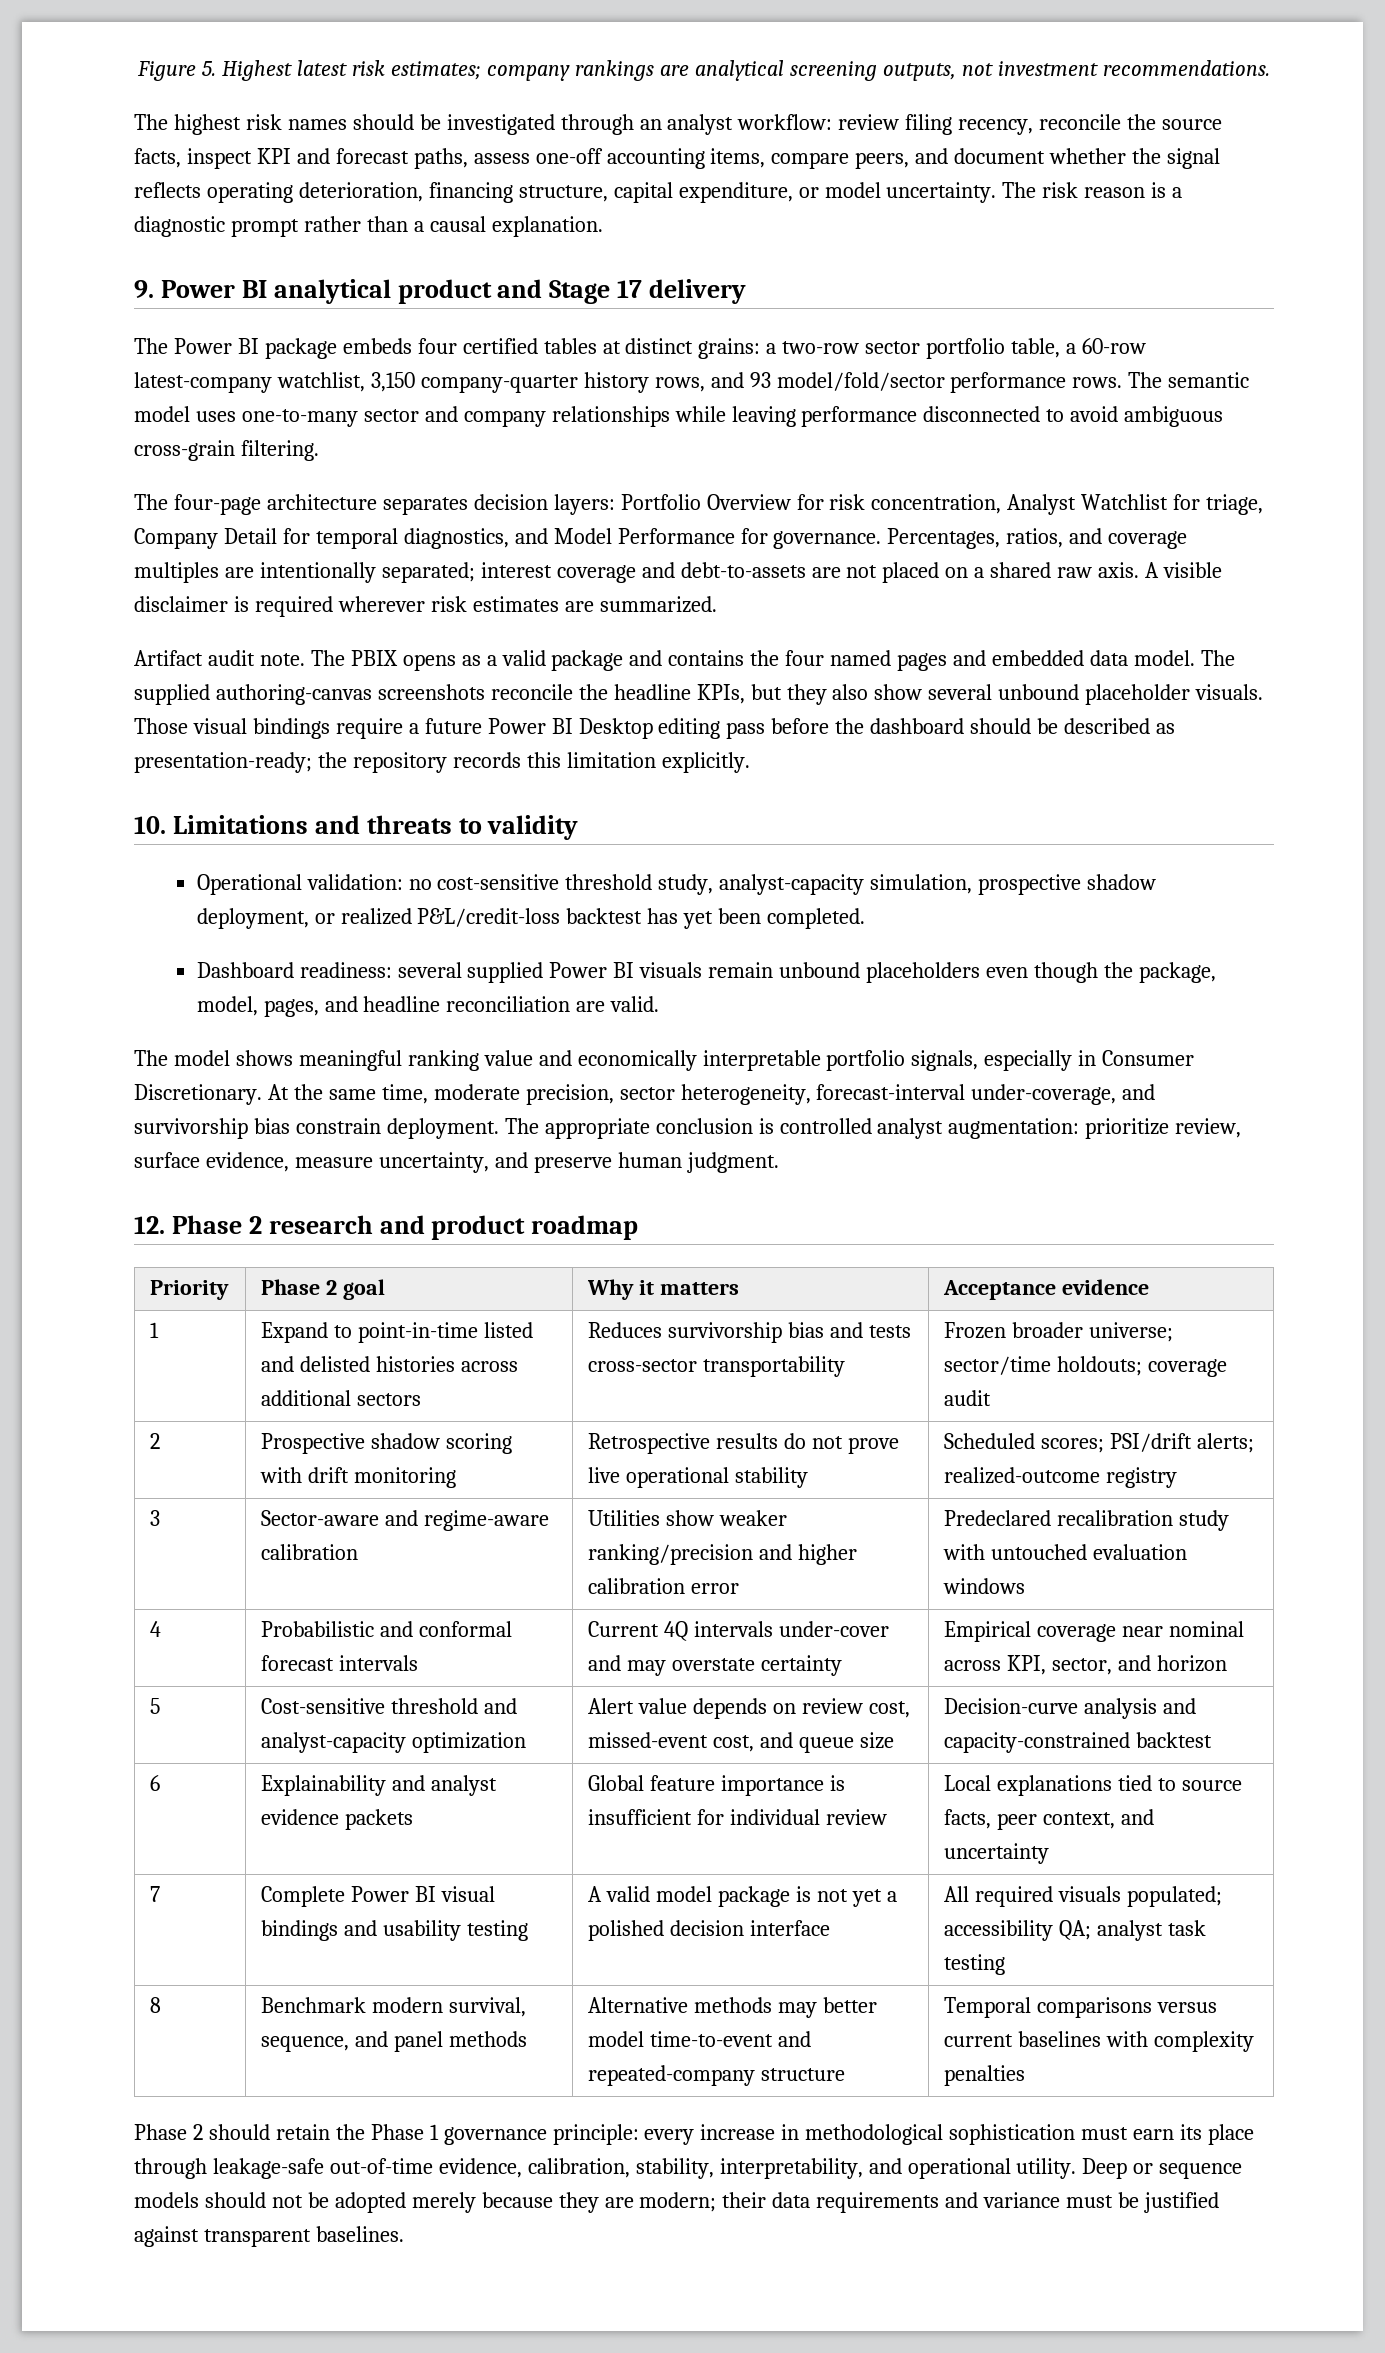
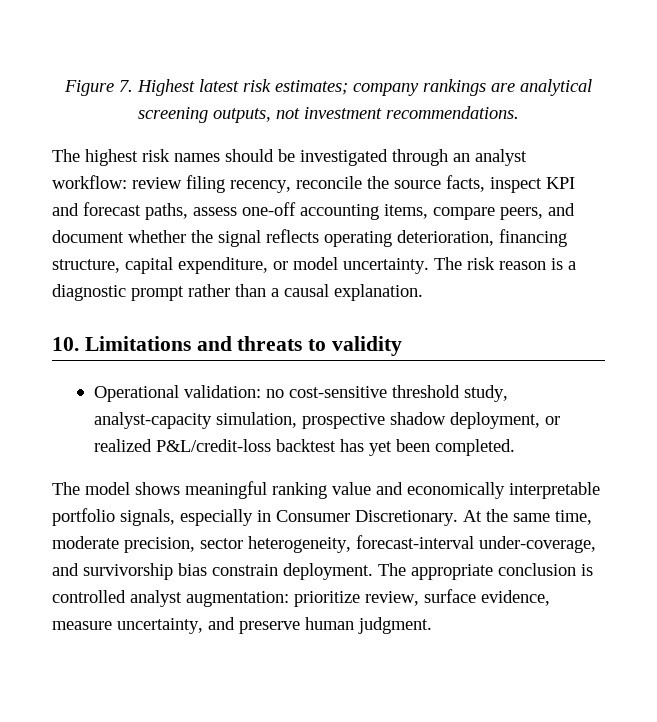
- Figure 5. Highest latest risk estimates; company rankings are analytical screening outputs, not investment recommendations.
+ Figure 7. Highest latest risk estimates; company rankings are analytical screening outputs, not investment recommendations.
- 9. Power BI analytical product and Stage 17 delivery
- The Power BI package embeds four certified tables at distinct grains: a two-row sector portfolio table, a 60-row latest-company watchlist, 3,150 company-quarter history rows, and 93 model/fold/sector performance rows. The semantic model uses one-to-many sector and company relationships while leaving performance disconnected to avoid ambiguous cross-grain filtering.
- The four-page architecture separates decision layers: Portfolio Overview for risk concentration, Analyst Watchlist for triage, Company Detail for temporal diagnostics, and Model Performance for governance. Percentages, ratios, and coverage multiples are intentionally separated; interest coverage and debt-to-assets are not placed on a shared raw axis. A visible disclaimer is required wherever risk estimates are summarized.
- Artifact audit note. The PBIX opens as a valid package and contains the four named pages and embedded data model. The supplied authoring-canvas screenshots reconcile the headline KPIs, but they also show several unbound placeholder visuals. Those visual bindings require a future Power BI Desktop editing pass before the dashboard should be described as presentation-ready; the repository records this limitation explicitly.
- Dashboard readiness: several supplied Power BI visuals remain unbound placeholders even though the package, model, pages, and headline reconciliation are valid.
- 12. Phase 2 research and product roadmap
- Priority | Phase 2 goal | Why it matters | Acceptance evidence
- 1 | Expand to point-in-time listed and delisted histories across additional sectors | Reduces survivorship bias and tests cross-sector transportability | Frozen broader universe; sector/time holdouts; coverage audit
- 2 | Prospective shadow scoring with drift monitoring | Retrospective results do not prove live operational stability | Scheduled scores; PSI/drift alerts; realized-outcome registry
- 3 | Sector-aware and regime-aware calibration | Utilities show weaker ranking/precision and higher calibration error | Predeclared recalibration study with untouched evaluation windows
- 4 | Probabilistic and conformal forecast intervals | Current 4Q intervals under-cover and may overstate certainty | Empirical coverage near nominal across KPI, sector, and horizon
- 5 | Cost-sensitive threshold and analyst-capacity optimization | Alert value depends on review cost, missed-event cost, and queue size | Decision-curve analysis and capacity-constrained backtest
- 6 | Explainability and analyst evidence packets | Global feature importance is insufficient for individual review | Local explanations tied to source facts, peer context, and uncertainty
- 7 | Complete Power BI visual bindings and usability testing | A valid model package is not yet a polished decision interface | All required visuals populated; accessibility QA; analyst task testing
- 8 | Benchmark modern survival, sequence, and panel methods | Alternative methods may better model time-to-event and repeated-company structure | Temporal comparisons versus current baselines with complexity penalties
- Phase 2 should retain the Phase 1 governance principle: every increase in methodological sophistication must earn its place through leakage-safe out-of-time evidence, calibration, stability, interpretability, and operational utility. Deep or sequence models should not be adopted merely because they are modern; their data requirements and variance must be justified against transparent baselines.

